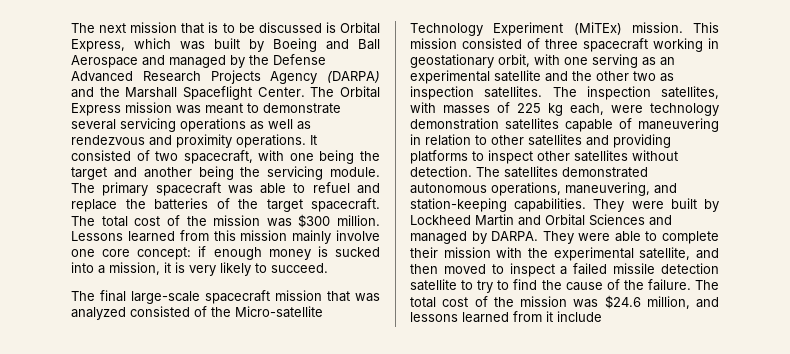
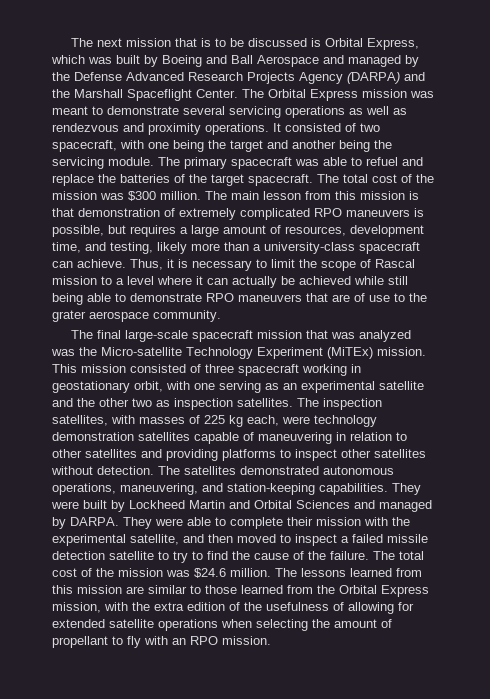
- Lessons learned from this mission mainly involve one core concept: if enough money is sucked into a mission, it is very likely to succeed.
+ The main lesson from this mission is that demonstration of extremely complicated RPO maneuvers is possible, but requires a large amount of resources, development time, and testing, likely more than a university-class spacecraft can achieve. Thus, it is necessary to limit the scope of Rascal mission to a level where it can actually be achieved while still being able to demonstrate RPO maneuvers that are of use to the grater aerospace community.
- The final large-scale spacecraft mission that was analyzed consisted of the Micro-satellite Technology Experiment (MiTEx) mission.
+ The final large-scale spacecraft mission that was analyzed was the Micro-satellite Technology Experiment (MiTEx) mission.
- The total cost of the mission was $24.6 million, and lessons learned from it include
+ The total cost of the mission was $24.6 million. The lessons learned from this mission are similar to those learned from the Orbital Express mission, with the extra edition of the usefulness of allowing for extended satellite operations when selecting the amount of propellant to fly with an RPO mission.

